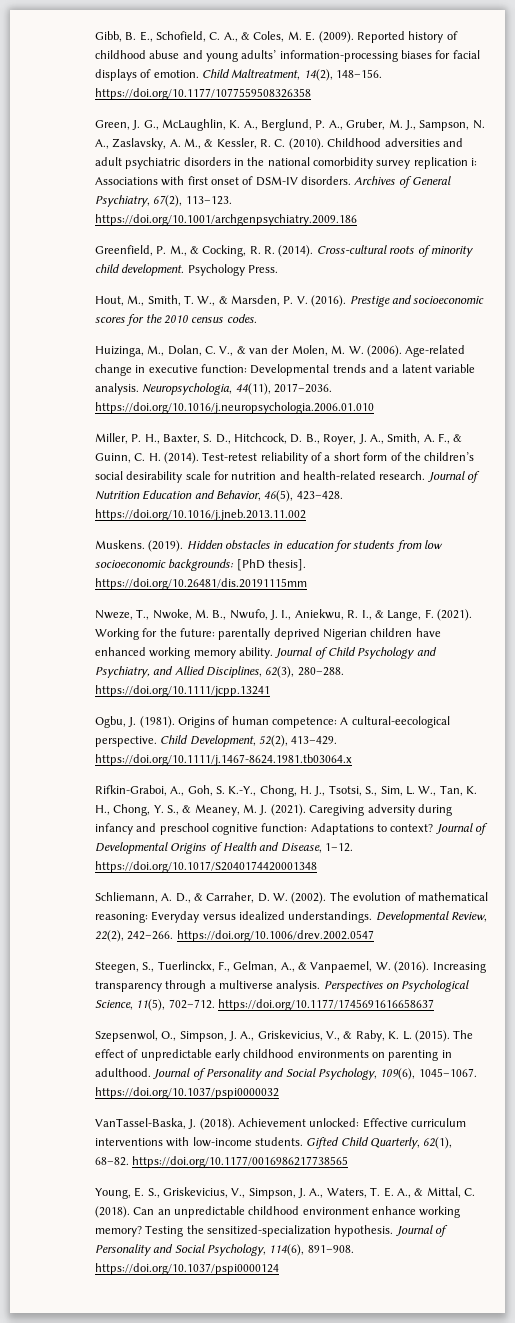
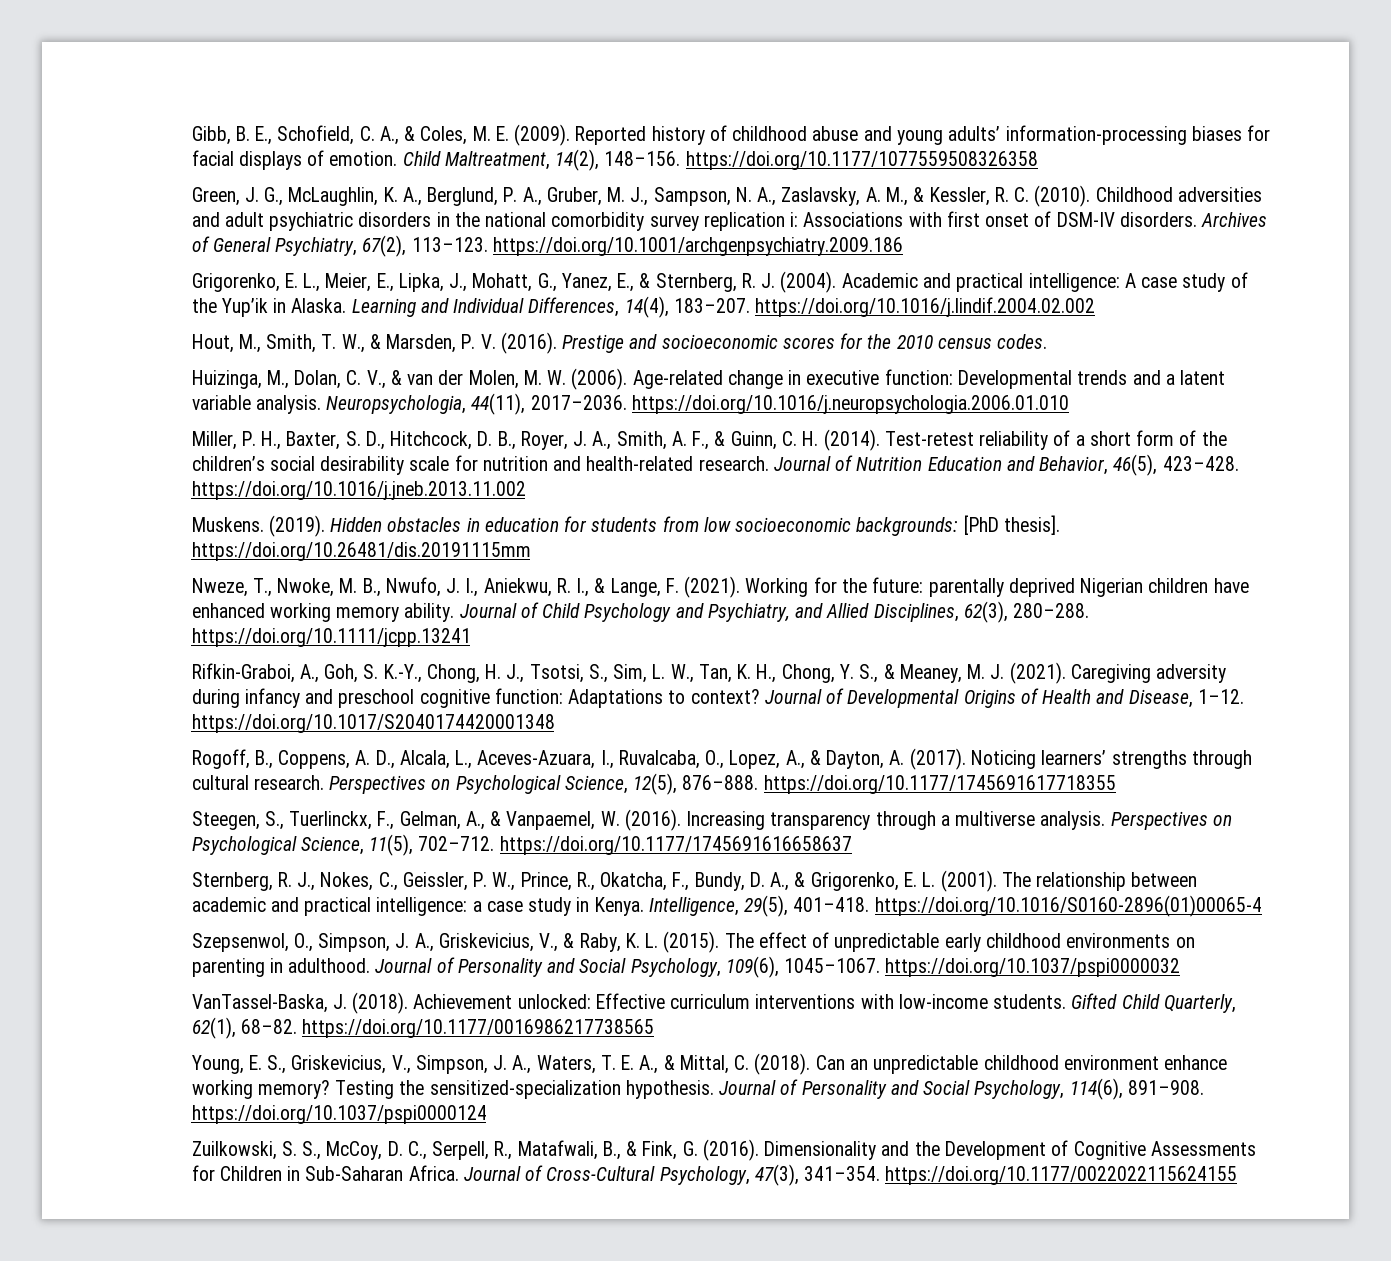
- Greenfield, P. M., & Cocking, R. R. (2014). Cross-cultural roots of minority child development. Psychology Press.
+ Grigorenko, E. L., Meier, E., Lipka, J., Mohatt, G., Yanez, E., & Sternberg, R. J. (2004). Academic and practical intelligence: A case study of the Yup’ik in Alaska. Learning and Individual Differences, 14(4), 183–207. https://doi.org/10.1016/j.lindif.2004.02.002
- Ogbu, J. (1981). Origins of human competence: A cultural-eecological perspective. Child Development, 52(2), 413–429. https://doi.org/10.1111/j.1467-8624.1981.tb03064.x
- Schliemann, A. D., & Carraher, D. W. (2002). The evolution of mathematical reasoning: Everyday versus idealized understandings. Developmental Review, 22(2), 242–266. https://doi.org/10.1006/drev.2002.0547
+ Rogoff, B., Coppens, A. D., Alcala, L., Aceves-Azuara, I., Ruvalcaba, O., Lopez, A., & Dayton, A. (2017). Noticing learners’ strengths through cultural research. Perspectives on Psychological Science, 12(5), 876–888. https://doi.org/10.1177/1745691617718355
+ Sternberg, R. J., Nokes, C., Geissler, P. W., Prince, R., Okatcha, F., Bundy, D. A., & Grigorenko, E. L. (2001). The relationship between academic and practical intelligence: a case study in Kenya. Intelligence, 29(5), 401–418. https://doi.org/10.1016/S0160-2896(01)00065-4
+ Zuilkowski, S. S., McCoy, D. C., Serpell, R., Matafwali, B., & Fink, G. (2016). Dimensionality and the Development of Cognitive Assessments for Children in Sub-Saharan Africa. Journal of Cross-Cultural Psychology, 47(3), 341–354. https://doi.org/10.1177/0022022115624155

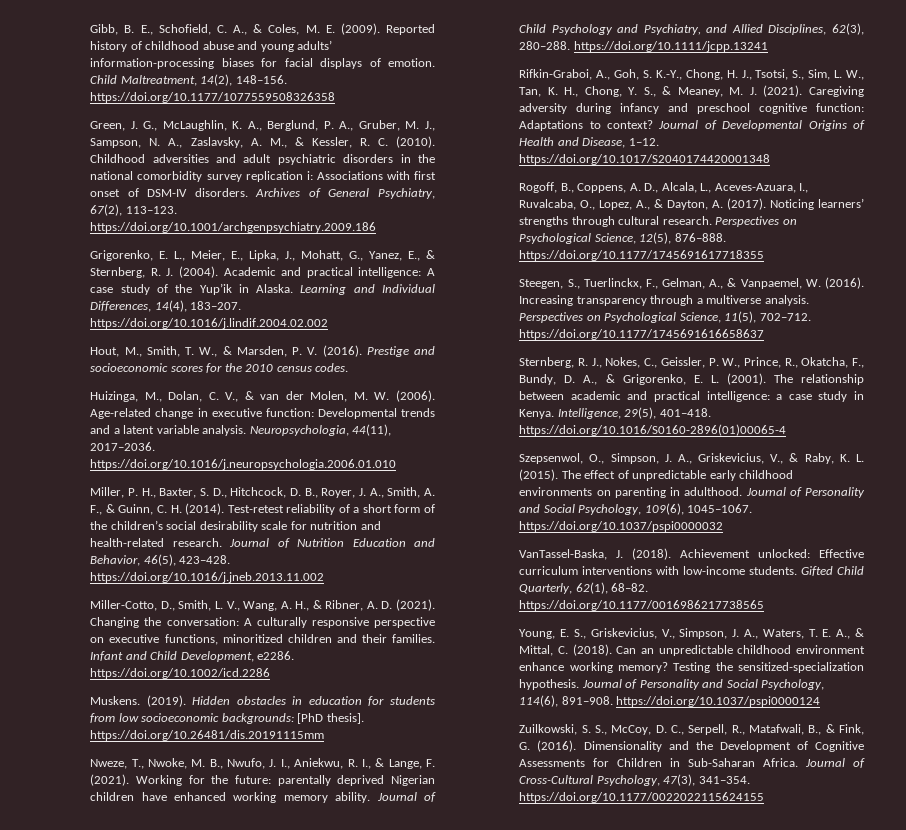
+ Miller-Cotto, D., Smith, L. V., Wang, A. H., & Ribner, A. D. (2021). Changing the conversation: A culturally responsive perspective on executive functions, minoritized children and their families. Infant and Child Development, e2286. https://doi.org/10.1002/icd.2286

